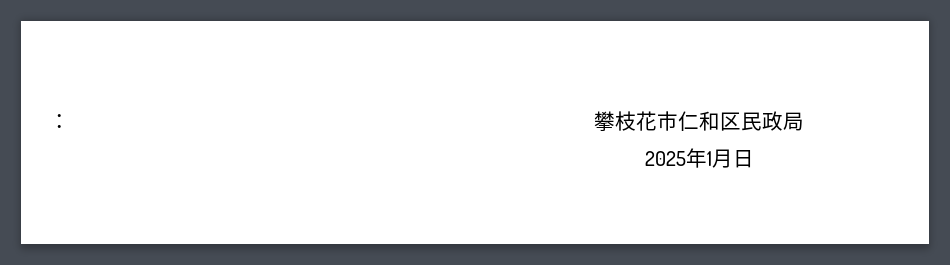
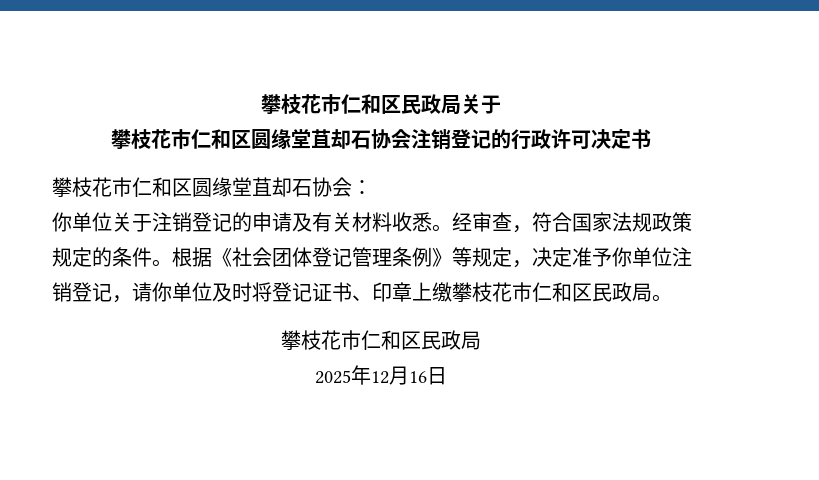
- ：
+ 攀枝花市仁和区民政局关于
+ 攀枝花市仁和区圆缘堂苴却石协会注销登记的行政许可决定书
+ 攀枝花市仁和区圆缘堂苴却石协会：
+ 你单位关于注销登记的申请及有关材料收悉。经审查，符合国家法规政策规定的条件。根据《社会团体登记管理条例》等规定，决定准予你单位注销登记，请你单位及时将登记证书、印章上缴攀枝花市仁和区民政局。
- 2025年1月日
+ 2025年12月16日

